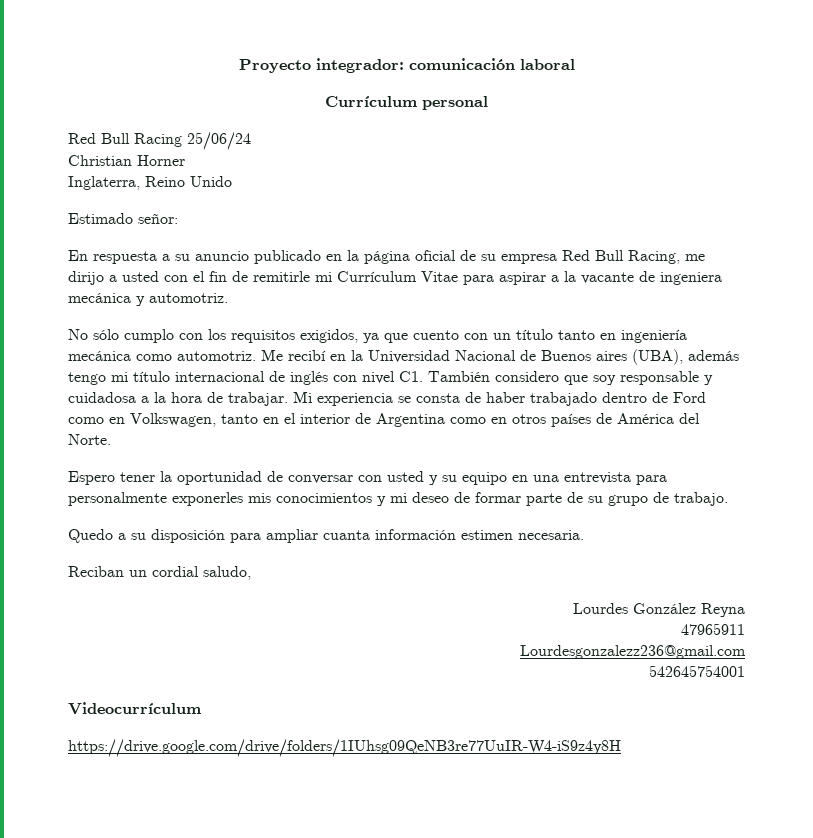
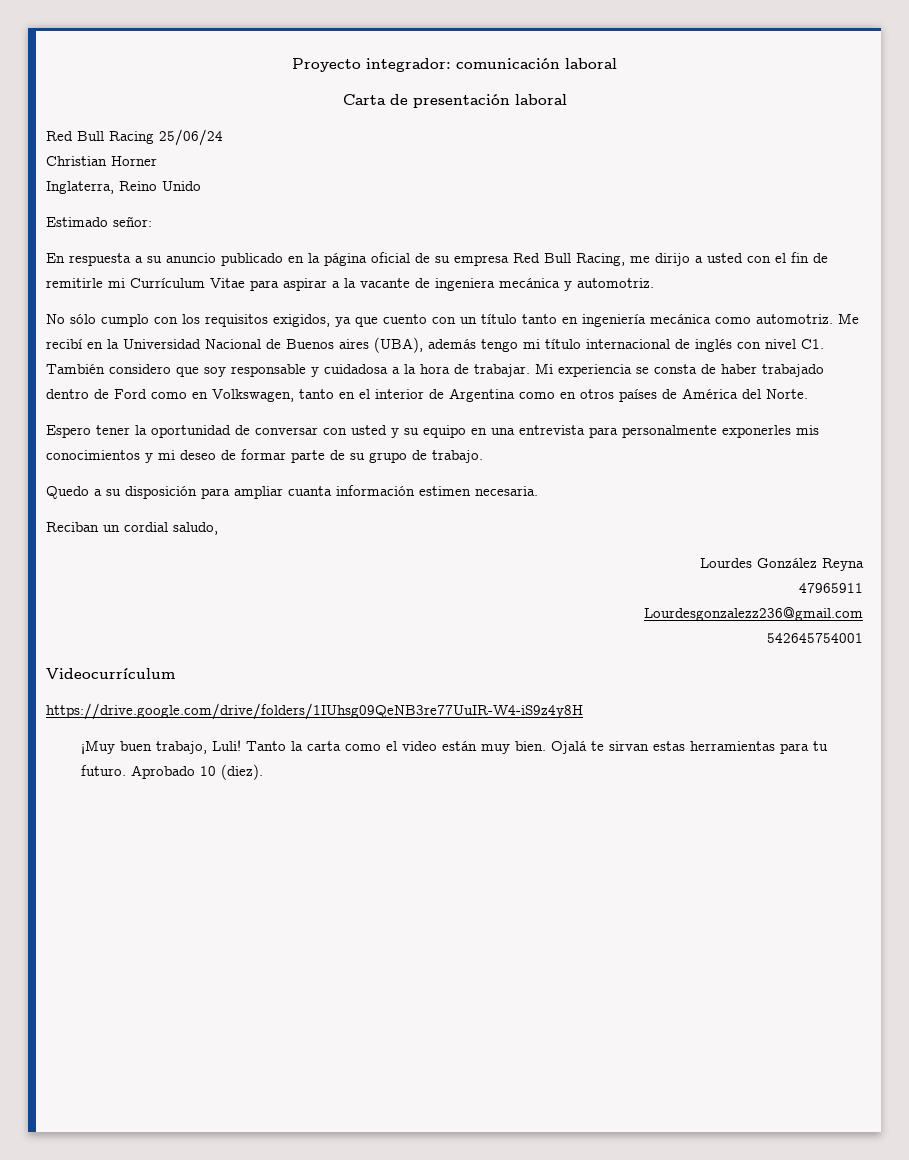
- Currículum personal
+ Carta de presentación laboral
+ ¡Muy buen trabajo, Luli! Tanto la carta como el video están muy bien. Ojalá te sirvan estas herramientas para tu futuro. Aprobado 10 (diez).

